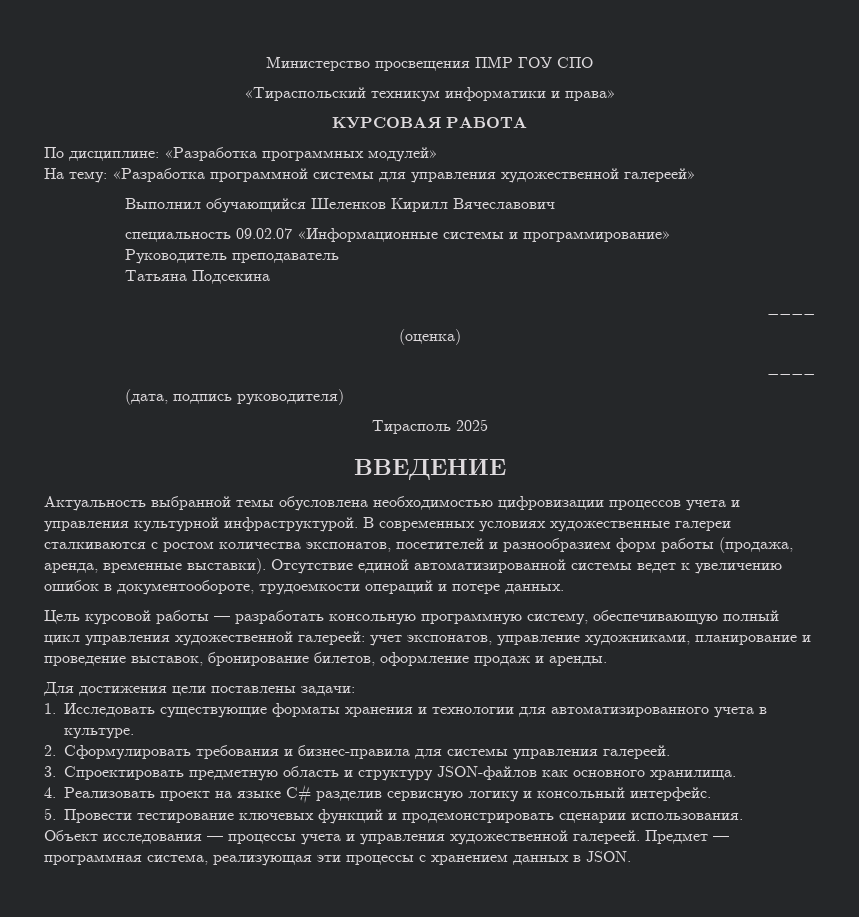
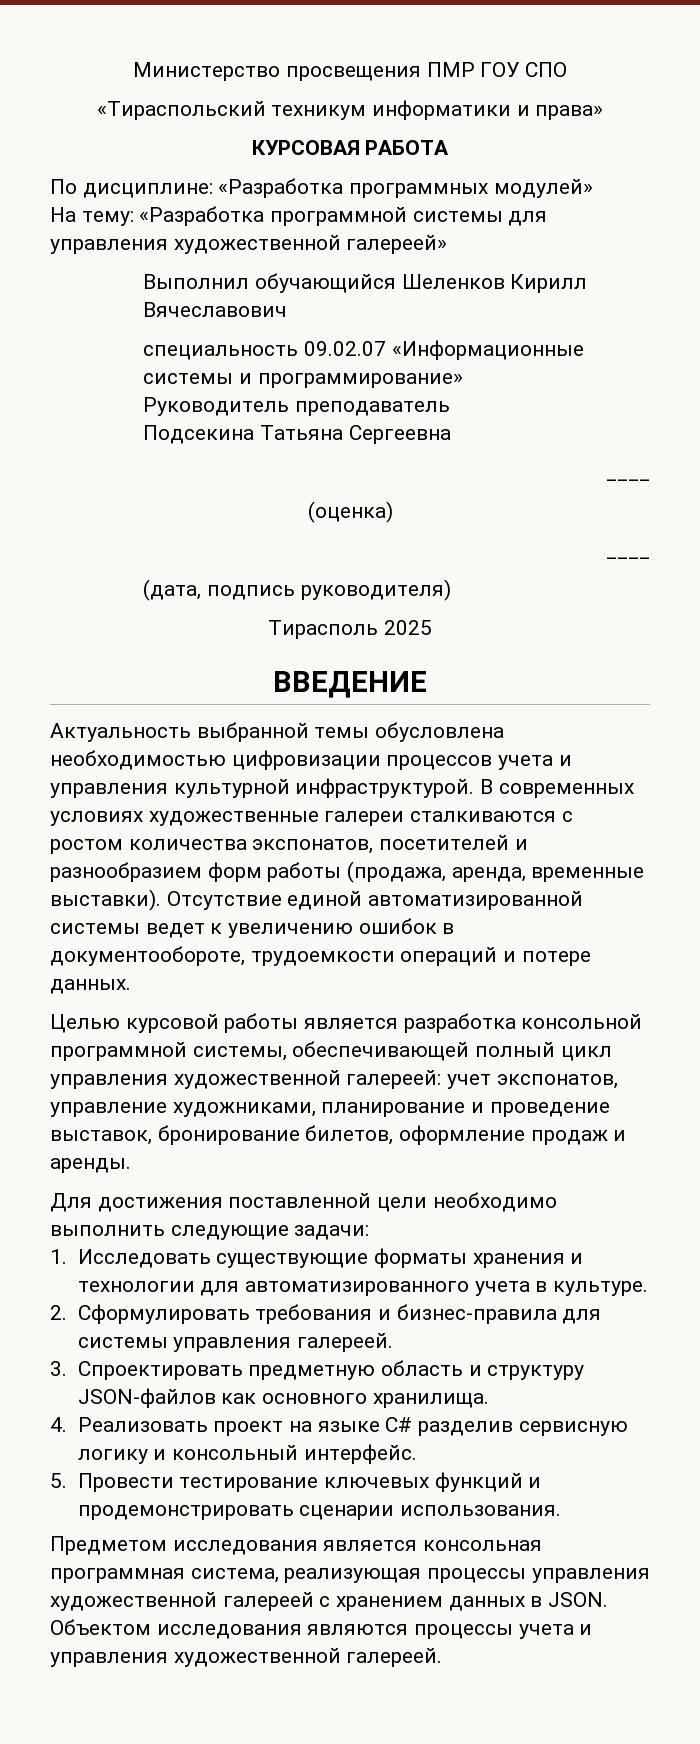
- Татьяна Подсекина
+ Подсекина Татьяна Сергеевна
- Цель курсовой работы — разработать консольную программную систему, обеспечивающую полный цикл управления художественной галереей: учет экспонатов, управление художниками, планирование и проведение выставок, бронирование билетов, оформление продаж и аренды.
+ Целью курсовой работы является разработка консольной программной системы, обеспечивающей полный цикл управления художественной галереей: учет экспонатов, управление художниками, планирование и проведение выставок, бронирование билетов, оформление продаж и аренды.
- Для достижения цели поставлены задачи:
+ Для достижения поставленной цели необходимо выполнить следующие задачи:
- Объект исследования — процессы учета и управления художественной галереей. Предмет — программная система, реализующая эти процессы с хранением данных в JSON.
+ Предметом исследования является консольная программная система, реализующая процессы управления художественной галереей с хранением данных в JSON. Объектом исследования являются процессы учета и управления художественной галереей.

